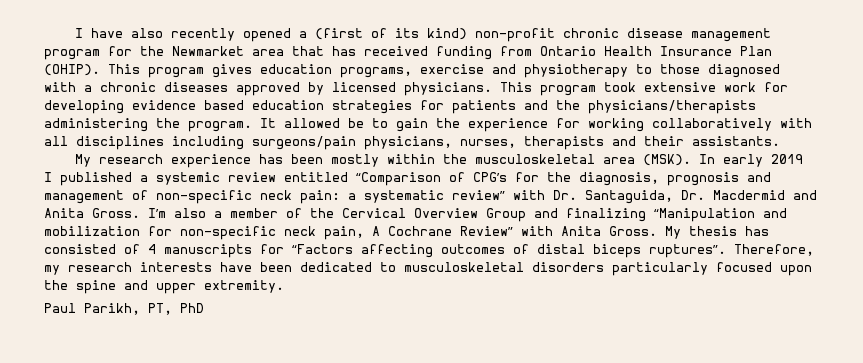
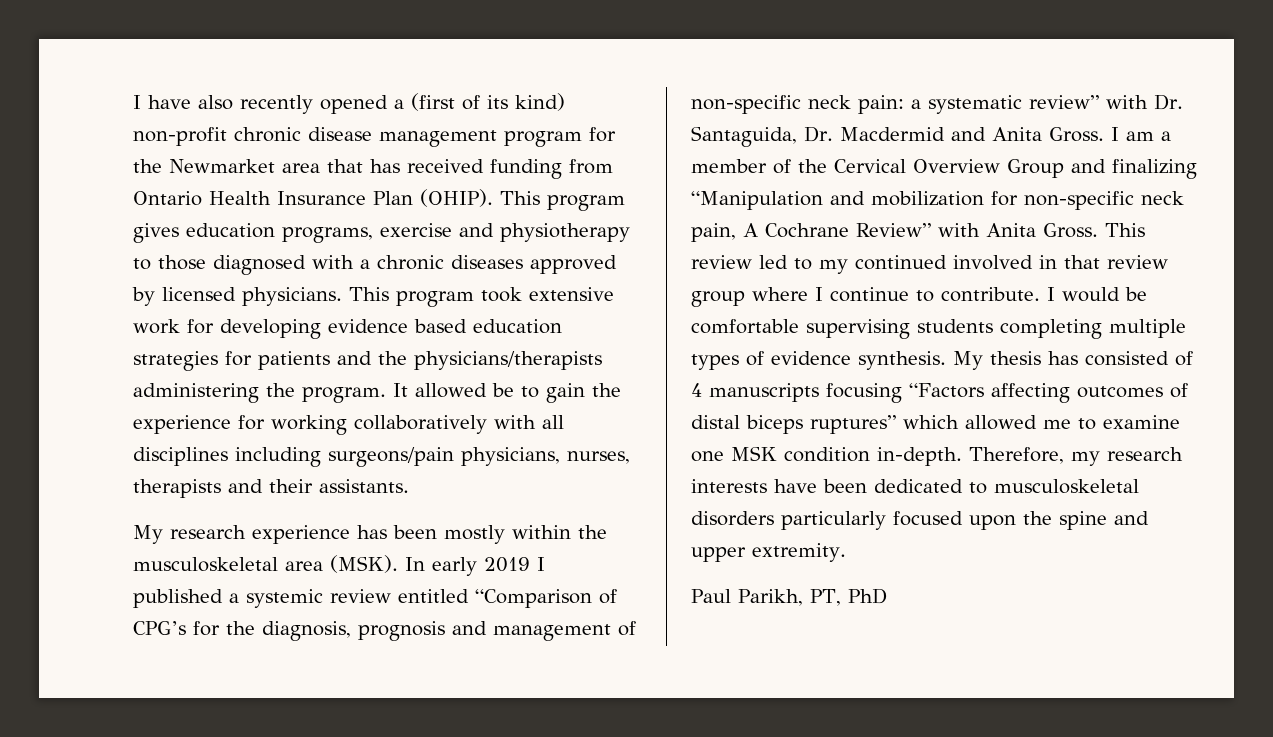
- I’m also a member of the Cervical Overview Group and finalizing “Manipulation and mobilization for non-specific neck pain, A Cochrane Review” with Anita Gross.
+ I am a member of the Cervical Overview Group and finalizing “Manipulation and mobilization for non-specific neck pain, A Cochrane Review” with Anita Gross.
+ This review led to my continued involved in that review group where I continue to contribute. I would be comfortable supervising students completing multiple types of evidence synthesis.
- My thesis has consisted of 4 manuscripts for “Factors affecting outcomes of distal biceps ruptures”.
+ My thesis has consisted of 4 manuscripts focusing “Factors affecting outcomes of distal biceps ruptures” which allowed me to examine one MSK condition in-depth.

